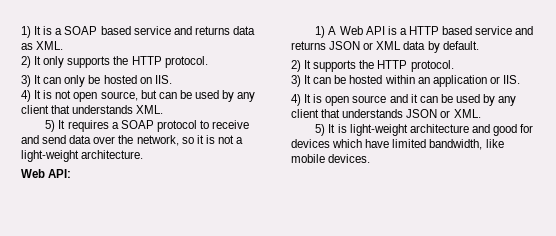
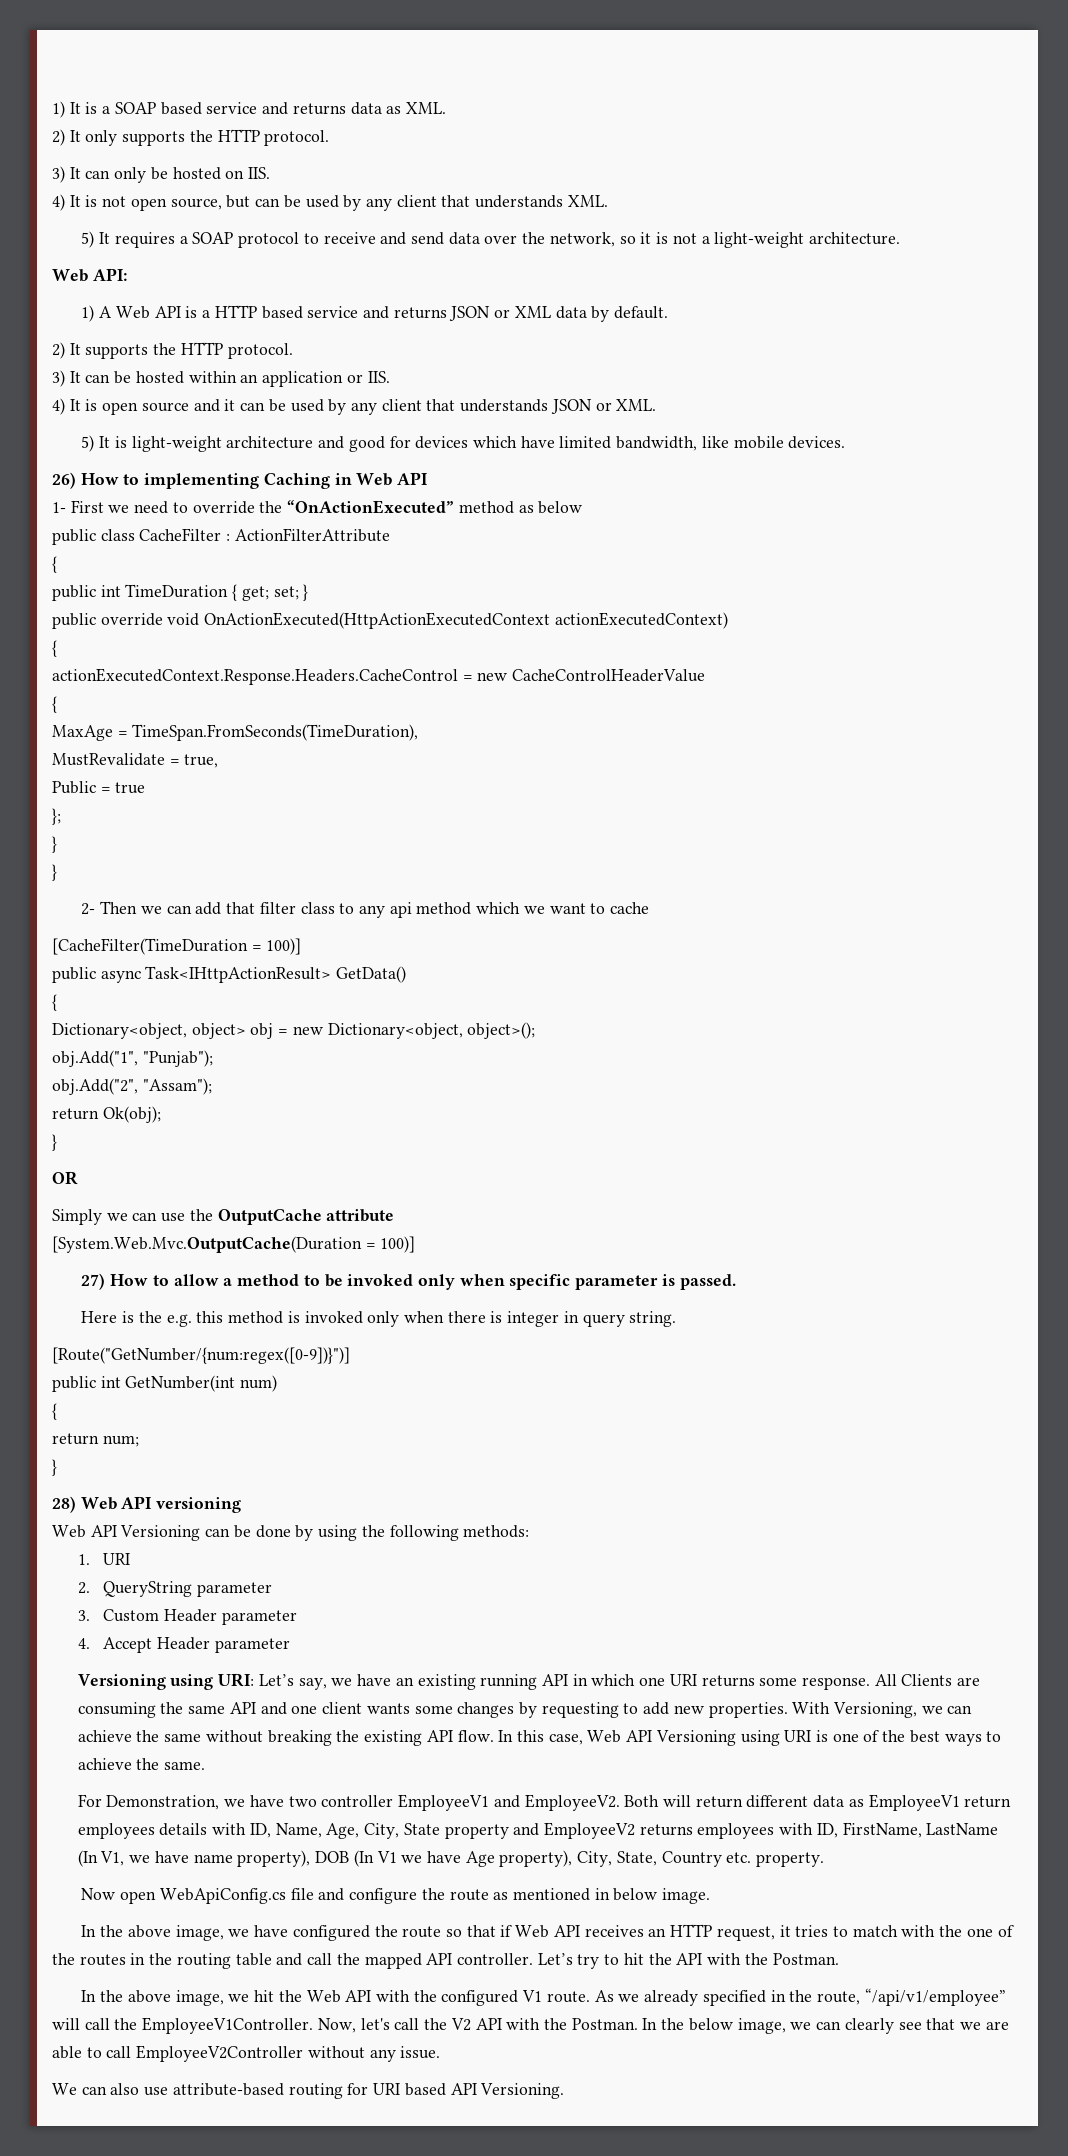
+ 26) How to implementing Caching in Web API
+ 1- First we need to override the “OnActionExecuted” method as below
+ public class CacheFilter : ActionFilterAttribute
+ {
+ public int TimeDuration { get; set; }
+ public override void OnActionExecuted(HttpActionExecutedContext actionExecutedContext)
+ {
+ actionExecutedContext.Response.Headers.CacheControl = new CacheControlHeaderValue
+ {
+ MaxAge = TimeSpan.FromSeconds(TimeDuration),
+ MustRevalidate = true,
+ Public = true
+ };
+ }
+ }
+ 2- Then we can add that filter class to any api method which we want to cache
+ [CacheFilter(TimeDuration = 100)]
+ public async Task<IHttpActionResult> GetData()
+ {
+ Dictionary<object, object> obj = new Dictionary<object, object>();
+ obj.Add("1", "Punjab");
+ obj.Add("2", "Assam");
+ return Ok(obj);
+ }
+ OR
+ Simply we can use the OutputCache attribute
+ [System.Web.Mvc.OutputCache(Duration = 100)]
+ 27) How to allow a method to be invoked only when specific parameter is passed.
+ Here is the e.g. this method is invoked only when there is integer in query string.
+ [Route("GetNumber/{num:regex([0-9])}")]
+ public int GetNumber(int num)
+ {
+ return num;
+ }
+ 28) Web API versioning
+ Web API Versioning can be done by using the following methods:
+ 1. URI
+ 2. QueryString parameter
+ 3. Custom Header parameter
+ 4. Accept Header parameter
+ Versioning using URI: Let’s say, we have an existing running API in which one URI returns some response. All Clients are consuming the same API and one client wants some changes by requesting to add new properties. With Versioning, we can achieve the same without breaking the existing API flow. In this case, Web API Versioning using URI is one of the best ways to achieve the same.
+ For Demonstration, we have two controller EmployeeV1 and EmployeeV2. Both will return different data as EmployeeV1 return employees details with ID, Name, Age, City, State property and EmployeeV2 returns employees with ID, FirstName, LastName (In V1, we have name property), DOB (In V1 we have Age property), City, State, Country etc. property.
+ Now open WebApiConfig.cs file and configure the route as mentioned in below image.
+ In the above image, we have configured the route so that if Web API receives an HTTP request, it tries to match with the one of the routes in the routing table and call the mapped API controller. Let’s try to hit the API with the Postman.
+ In the above image, we hit the Web API with the configured V1 route. As we already specified in the route, “/api/v1/employee” will call the EmployeeV1Controller. Now, let's call the V2 API with the Postman. In the below image, we can clearly see that we are able to call EmployeeV2Controller without any issue.
+ We can also use attribute-based routing for URI based API Versioning.

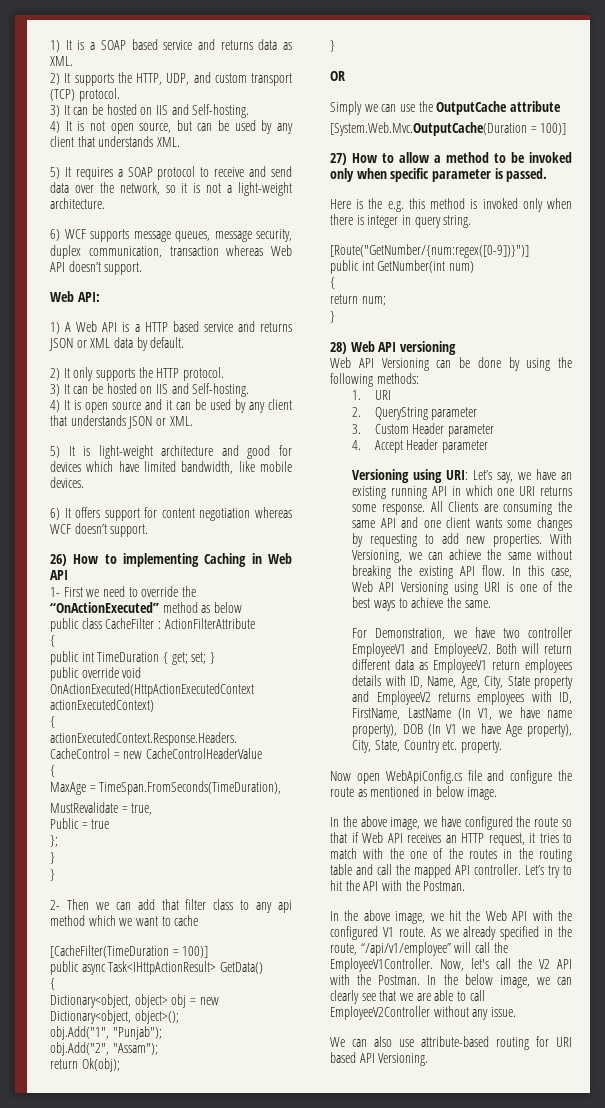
- 2) It only supports the HTTP protocol.
- 3) It can only be hosted on IIS.
+ 2) It supports the HTTP, UDP, and custom transport (TCP) protocol.
+ 3) It can be hosted on IIS and Self-hosting.
+ 6) WCF supports message queues, message security, duplex communication, transaction whereas Web API doesn’t support.
- 2) It supports the HTTP protocol.
- 3) It can be hosted within an application or IIS.
+ 2) It only supports the HTTP protocol.
+ 3) It can be hosted on IIS and Self-hosting.
+ 6) It offers support for content negotiation whereas WCF doesn’t support.

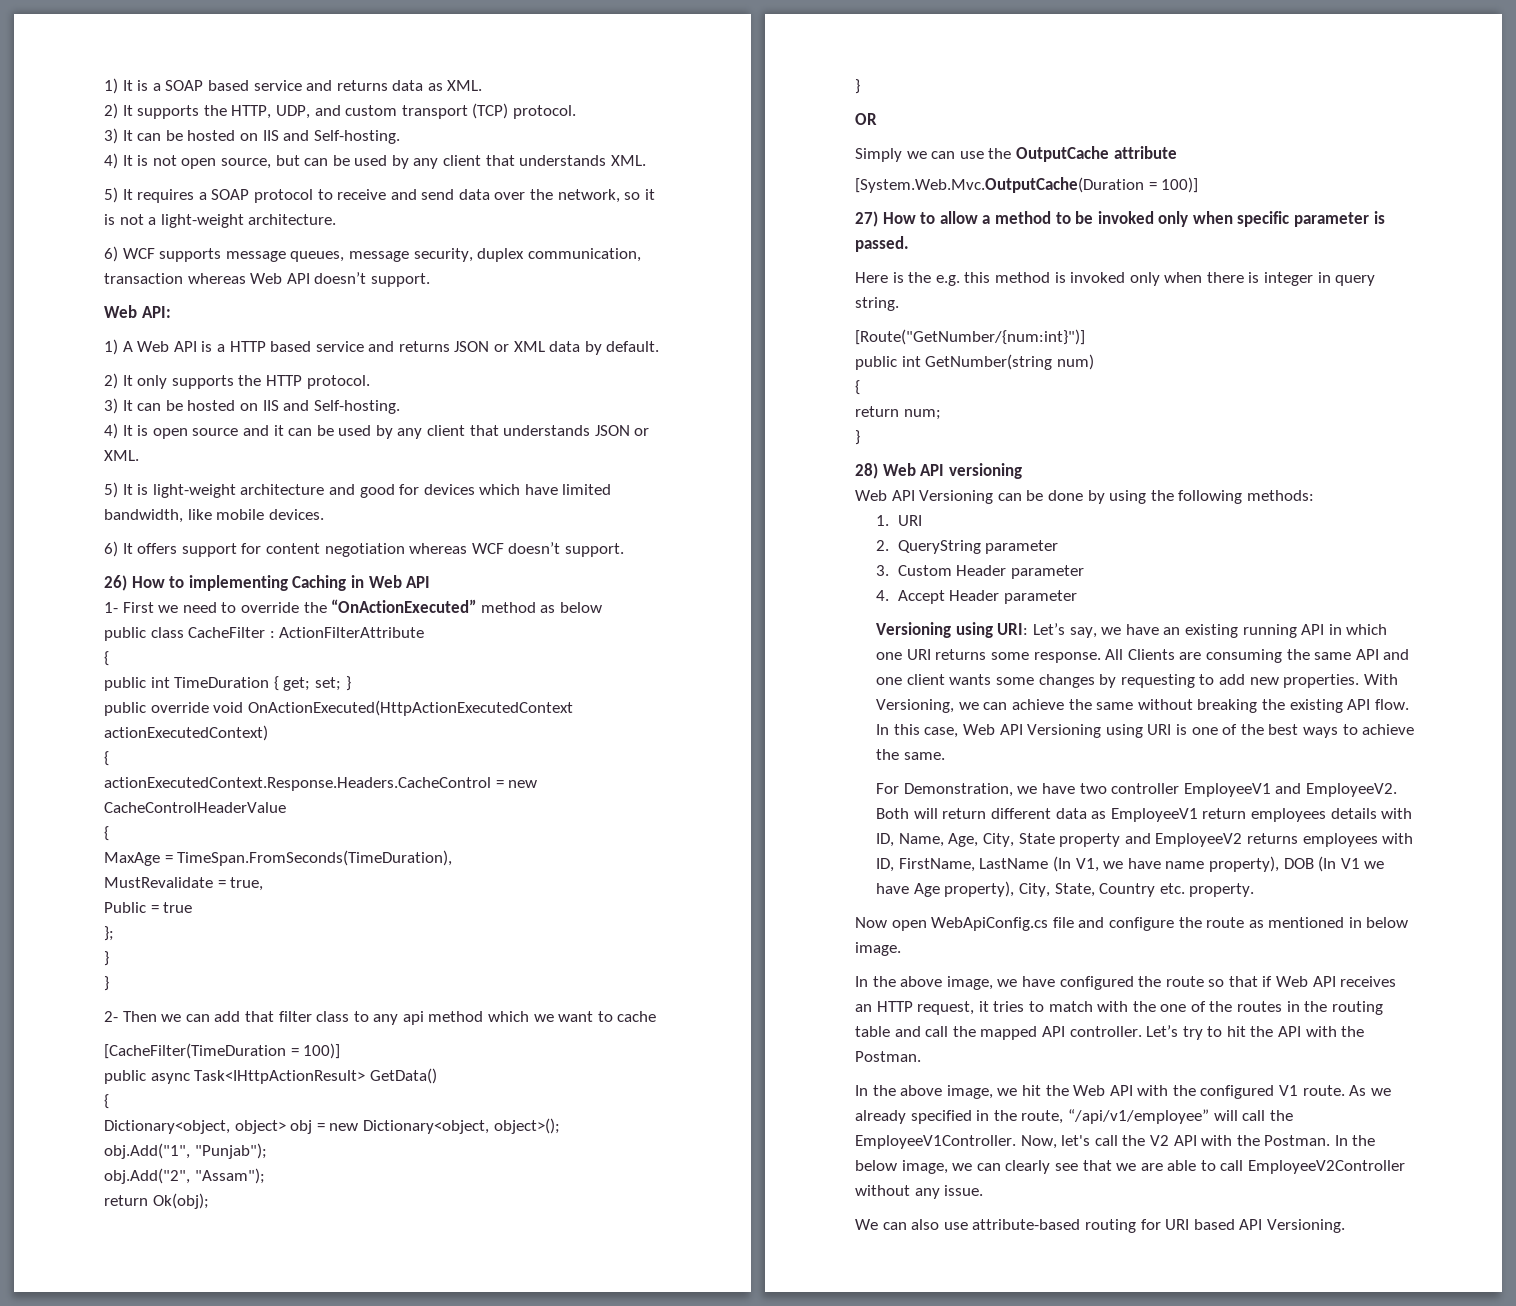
- [Route("GetNumber/{num:regex([0-9])}")]
- public int GetNumber(int num)
+ [Route("GetNumber/{num:int}")]
+ public int GetNumber(string num)

